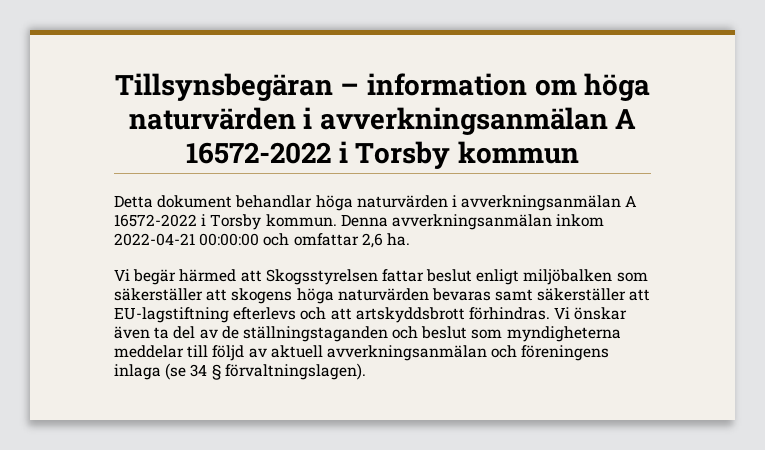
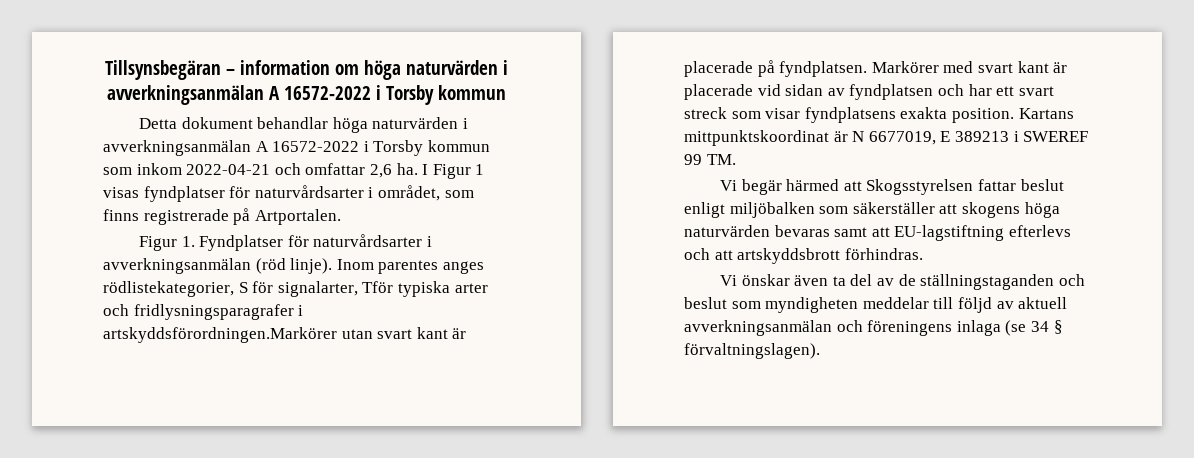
- Detta dokument behandlar höga naturvärden i avverkningsanmälan A 16572-2022 i Torsby kommun. Denna avverkningsanmälan inkom 2022-04-21 00:00:00 och omfattar 2,6 ha.
+ Detta dokument behandlar höga naturvärden i avverkningsanmälan A 16572-2022 i Torsby kommun som inkom 2022-04-21 och omfattar 2,6 ha. I Figur 1 visas fyndplatser för naturvårdsarter i området, som finns registrerade på Artportalen.
+ Figur 1. Fyndplatser för naturvårdsarter i avverkningsanmälan (röd linje). Inom parentes anges rödlistekategorier, S för signalarter, Tför typiska arter och fridlysningsparagrafer i artskyddsförordningen.Markörer utan svart kant är placerade på fyndplatsen. Markörer med svart kant är placerade vid sidan av fyndplatsen och har ett svart streck som visar fyndplatsens exakta position. Kartans mittpunktskoordinat är N 6677019, E 389213 i SWEREF 99 TM.
- Vi begär härmed att Skogsstyrelsen fattar beslut enligt miljöbalken som säkerställer att skogens höga naturvärden bevaras samt säkerställer att EU-lagstiftning efterlevs och att artskyddsbrott förhindras. Vi önskar även ta del av de ställningstaganden och beslut som myndigheterna meddelar till följd av aktuell avverkningsanmälan och föreningens inlaga (se 34 § förvaltningslagen).
+ Vi begär härmed att Skogsstyrelsen fattar beslut enligt miljöbalken som säkerställer att skogens höga naturvärden bevaras samt att EU-lagstiftning efterlevs och att artskyddsbrott förhindras.
+ Vi önskar även ta del av de ställningstaganden och beslut som myndigheten meddelar till följd av aktuell avverkningsanmälan och föreningens inlaga (se 34 § förvaltningslagen).

